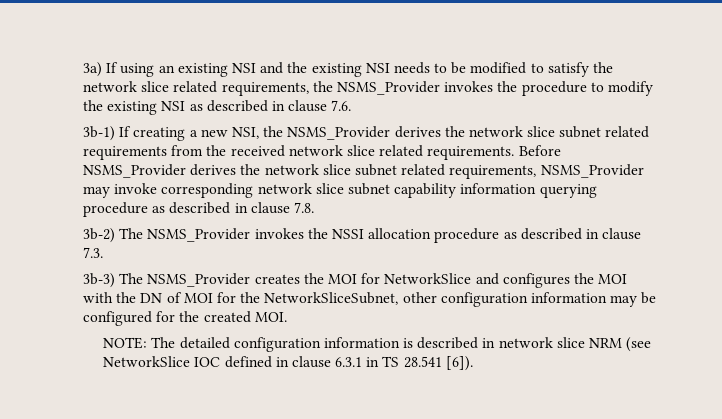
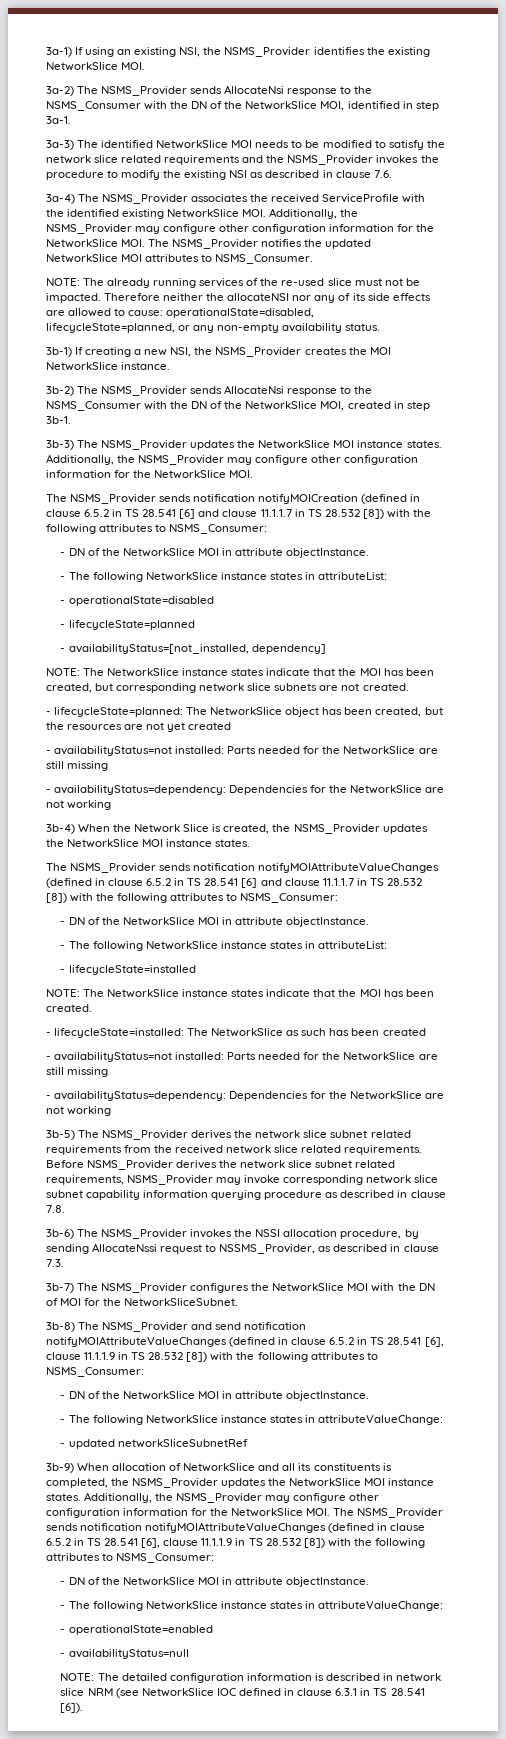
- 3a) If using an existing NSI and the existing NSI needs to be modified to satisfy the network slice related requirements, the NSMS_Provider invokes the procedure to modify the existing NSI as described in clause 7.6.
+ 3a-1) If using an existing NSI, the NSMS_Provider identifies the existing NetworkSlice MOI.
+ 3a-2) The NSMS_Provider sends AllocateNsi response to the NSMS_Consumer with the DN of the NetworkSlice MOI, identified in step 3a-1.
+ 3a-3) The identified NetworkSlice MOI needs to be modified to satisfy the network slice related requirements and the NSMS_Provider invokes the procedure to modify the existing NSI as described in clause 7.6.
+ 3a-4) The NSMS_Provider associates the received ServiceProfile with the identified existing NetworkSlice MOI. Additionally, the NSMS_Provider may configure other configuration information for the NetworkSlice MOI. The NSMS_Provider notifies the updated NetworkSlice MOI attributes to NSMS_Consumer.
+ NOTE: The already running services of the re-used slice must not be impacted. Therefore neither the allocateNSI nor any of its side effects are allowed to cause: operationalState=disabled, lifecycleState=planned, or any non-empty availability status.
- 3b-1) If creating a new NSI, the NSMS_Provider derives the network slice subnet related requirements from the received network slice related requirements.
+ 3b-1) If creating a new NSI, the NSMS_Provider creates the MOI NetworkSlice instance.
+ 3b-2) The NSMS_Provider sends AllocateNsi response to the NSMS_Consumer with the DN of the NetworkSlice MOI, created in step 3b-1.
+ 3b-3) The NSMS_Provider updates the NetworkSlice MOI instance states. Additionally, the NSMS_Provider may configure other configuration information for the NetworkSlice MOI.
+ The NSMS_Provider sends notification notifyMOICreation (defined in clause 6.5.2 in TS 28.541 [6] and clause 11.1.1.7 in TS 28.532 [8]) with the following attributes to NSMS_Consumer:
+ - DN of the NetworkSlice MOI in attribute objectInstance.
+ - The following NetworkSlice instance states in attributeList:
+ - operationalState=disabled
+ - lifecycleState=planned
+ - availabilityStatus=[not_installed, dependency]
+ NOTE: The NetworkSlice instance states indicate that the MOI has been created, but corresponding network slice subnets are not created.
+ - lifecycleState=planned: The NetworkSlice object has been created, but the resources are not yet created
+ - availabilityStatus=not installed: Parts needed for the NetworkSlice are still missing
+ - availabilityStatus=dependency: Dependencies for the NetworkSlice are not working
+ 3b-4) When the Network Slice is created, the NSMS_Provider updates the NetworkSlice MOI instance states.
+ The NSMS_Provider sends notification notifyMOIAttributeValueChanges (defined in clause 6.5.2 in TS 28.541 [6] and clause 11.1.1.7 in TS 28.532 [8]) with the following attributes to NSMS_Consumer:
+ - DN of the NetworkSlice MOI in attribute objectInstance.
+ - The following NetworkSlice instance states in attributeList:
+ - lifecycleState=installed
+ NOTE: The NetworkSlice instance states indicate that the MOI has been created.
+ - lifecycleState=installed: The NetworkSlice as such has been created
+ - availabilityStatus=not installed: Parts needed for the NetworkSlice are still missing
+ - availabilityStatus=dependency: Dependencies for the NetworkSlice are not working
+ 3b-5) The NSMS_Provider derives the network slice subnet related requirements from the received network slice related requirements.
- 3b-2) The NSMS_Provider invokes the NSSI allocation procedure as described in clause 7.3.
+ 3b-6) The NSMS_Provider invokes the NSSI allocation procedure, by sending AllocateNssi request to NSSMS_Provider, as described in clause 7.3.
- 3b-3) The NSMS_Provider creates the MOI for NetworkSlice and configures the MOI with the DN of MOI for the NetworkSliceSubnet, other configuration information may be configured for the created MOI.
+ 3b-7) The NSMS_Provider configures the NetworkSlice MOI with the DN of MOI for the NetworkSliceSubnet.
+ 3b-8) The NSMS_Provider and send notification notifyMOIAttributeValueChanges (defined in clause 6.5.2 in TS 28.541 [6], clause 11.1.1.9 in TS 28.532 [8]) with the following attributes to NSMS_Consumer:
+ - DN of the NetworkSlice MOI in attribute objectInstance.
+ - The following NetworkSlice instance states in attributeValueChange:
+ - updated networkSliceSubnetRef
+ 3b-9) When allocation of NetworkSlice and all its constituents is completed, the NSMS_Provider updates the NetworkSlice MOI instance states. Additionally, the NSMS_Provider may configure other configuration information for the NetworkSlice MOI. The NSMS_Provider sends notification notifyMOIAttributeValueChanges (defined in clause 6.5.2 in TS 28.541 [6], clause 11.1.1.9 in TS 28.532 [8]) with the following attributes to NSMS_Consumer:
+ - DN of the NetworkSlice MOI in attribute objectInstance.
+ - The following NetworkSlice instance states in attributeValueChange:
+ - operationalState=enabled
+ - availabilityStatus=null

